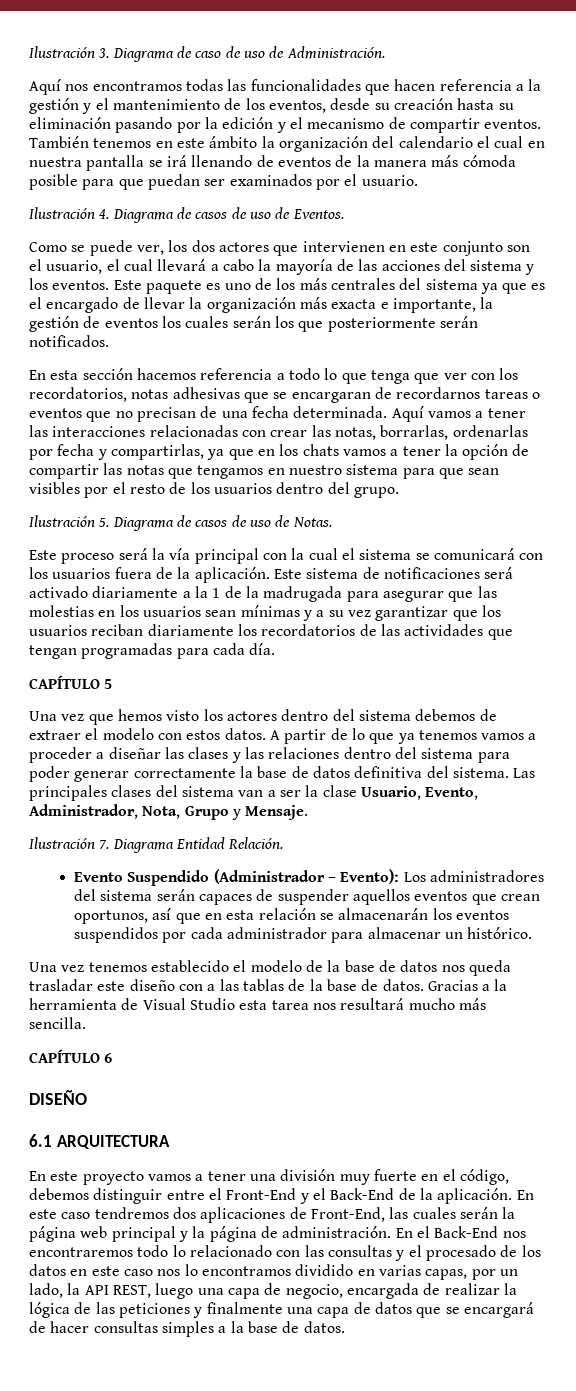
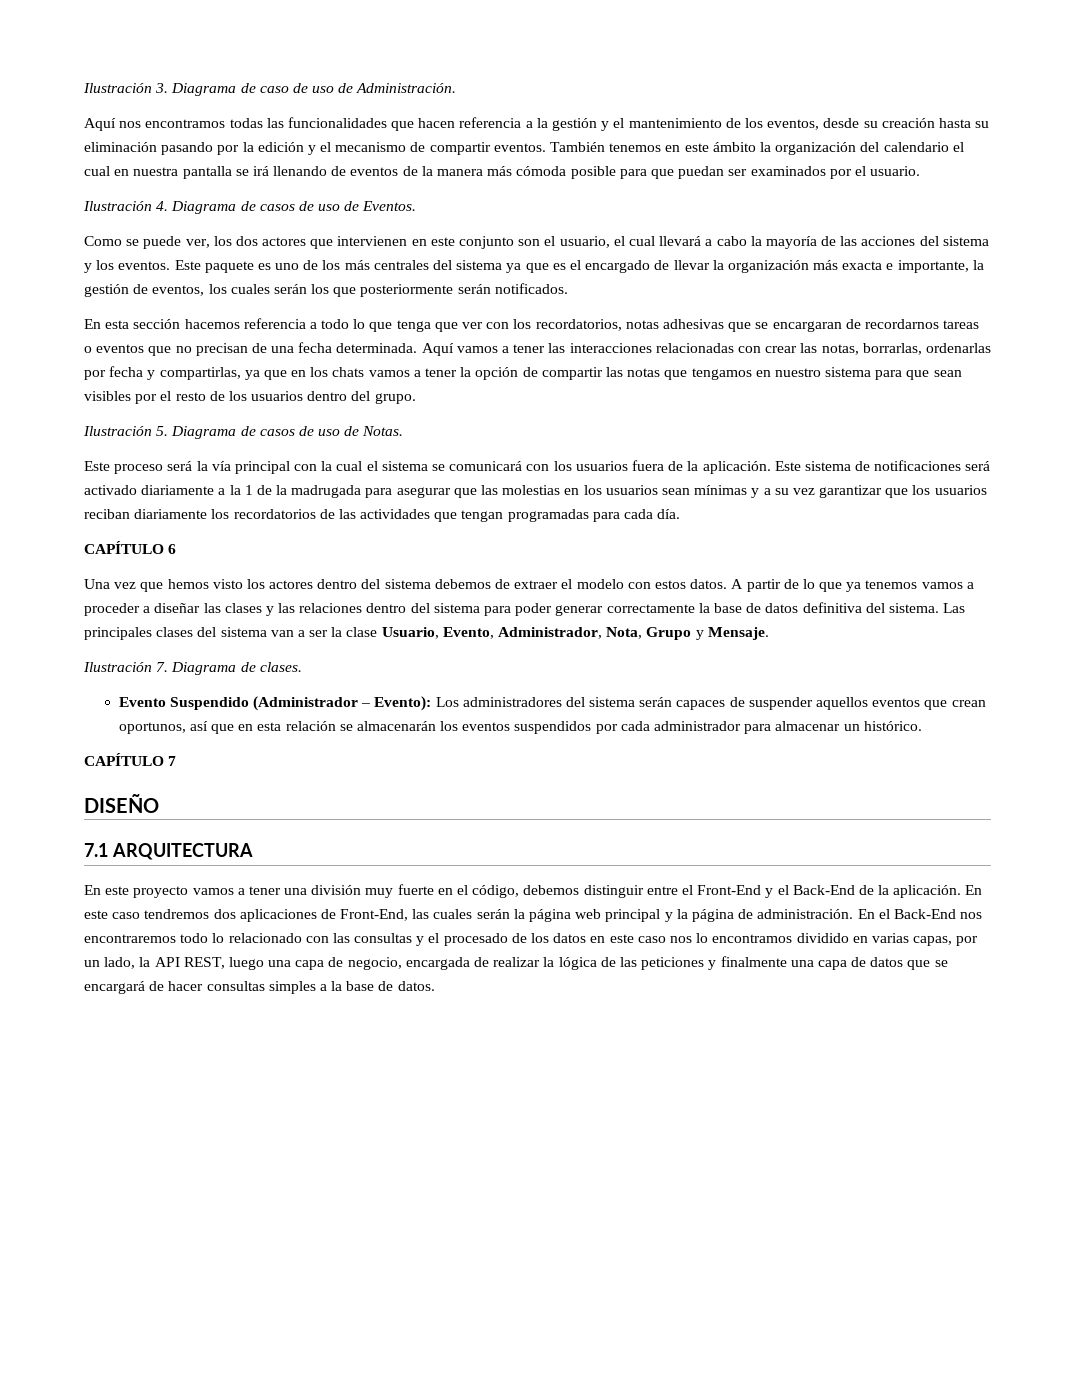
- Este paquete es uno de los más centrales del sistema ya que es el encargado de llevar la organización más exacta e importante, la gestión de eventos los cuales serán los que posteriormente serán notificados.
+ Este paquete es uno de los más centrales del sistema ya que es el encargado de llevar la organización más exacta e importante, la gestión de eventos, los cuales serán los que posteriormente serán notificados.
- CAPÍTULO 5
+ CAPÍTULO 6
- Ilustración 7. Diagrama Entidad Relación.
+ Ilustración 7. Diagrama de clases.
- Una vez tenemos establecido el modelo de la base de datos nos queda trasladar este diseño con a las tablas de la base de datos. Gracias a la herramienta de Visual Studio esta tarea nos resultará mucho más sencilla.
- CAPÍTULO 6
+ CAPÍTULO 7
- 6.1 ARQUITECTURA
+ 7.1 ARQUITECTURA

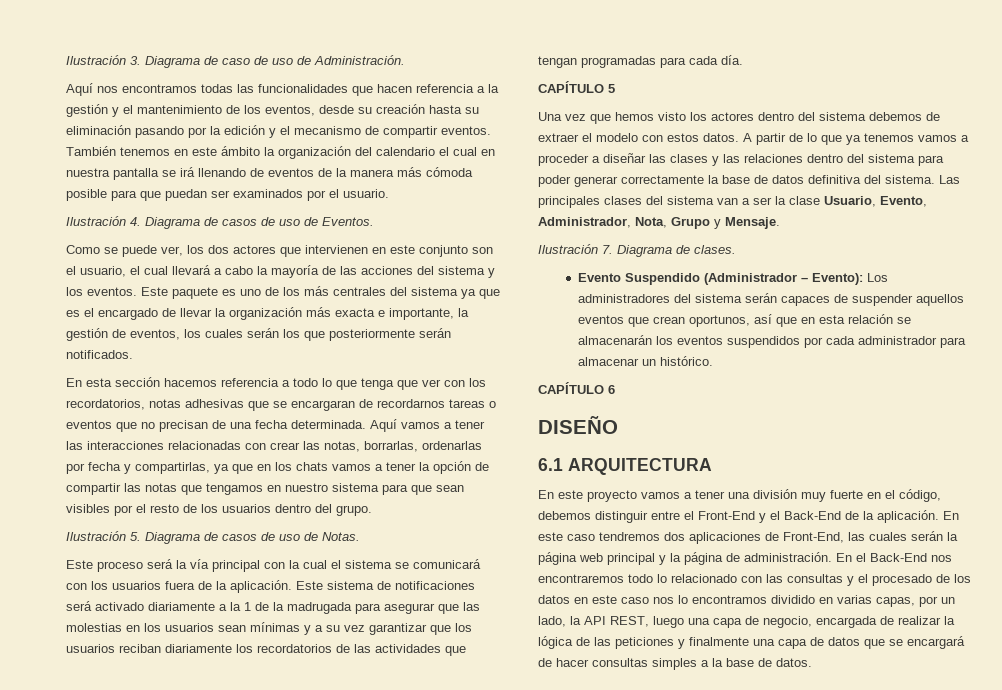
- CAPÍTULO 6
+ CAPÍTULO 5
- CAPÍTULO 7
+ CAPÍTULO 6
- 7.1 ARQUITECTURA
+ 6.1 ARQUITECTURA

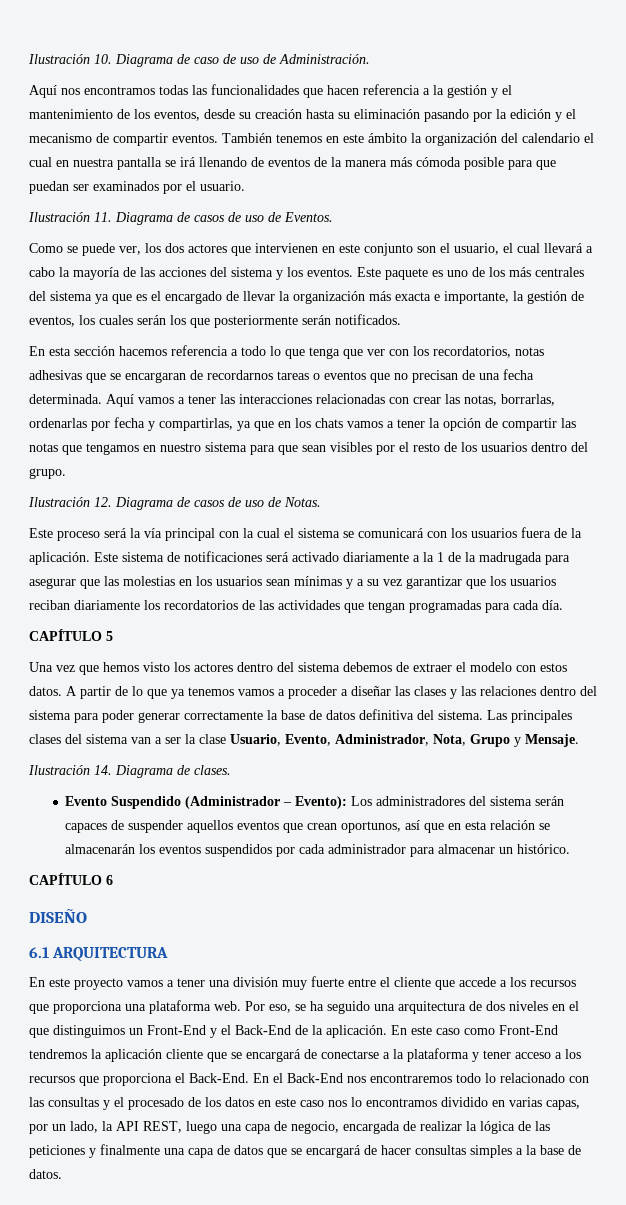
- Ilustración 3. Diagrama de caso de uso de Administración.
+ Ilustración 10. Diagrama de caso de uso de Administración.
- Ilustración 4. Diagrama de casos de uso de Eventos.
+ Ilustración 11. Diagrama de casos de uso de Eventos.
- Ilustración 5. Diagrama de casos de uso de Notas.
+ Ilustración 12. Diagrama de casos de uso de Notas.
- Ilustración 7. Diagrama de clases.
+ Ilustración 14. Diagrama de clases.
- En este proyecto vamos a tener una división muy fuerte en el código, debemos distinguir entre el Front-End y el Back-End de la aplicación.
+ En este proyecto vamos a tener una división muy fuerte entre el cliente que accede a los recursos que proporciona una plataforma web. Por eso, se ha seguido una arquitectura de dos niveles en el que distinguimos un Front-End y el Back-End de la aplicación.
- En este caso tendremos dos aplicaciones de Front-End, las cuales serán la página web principal y la página de administración.
+ En este caso como Front-End tendremos la aplicación cliente que se encargará de conectarse a la plataforma y tener acceso a los recursos que proporciona el Back-End.

